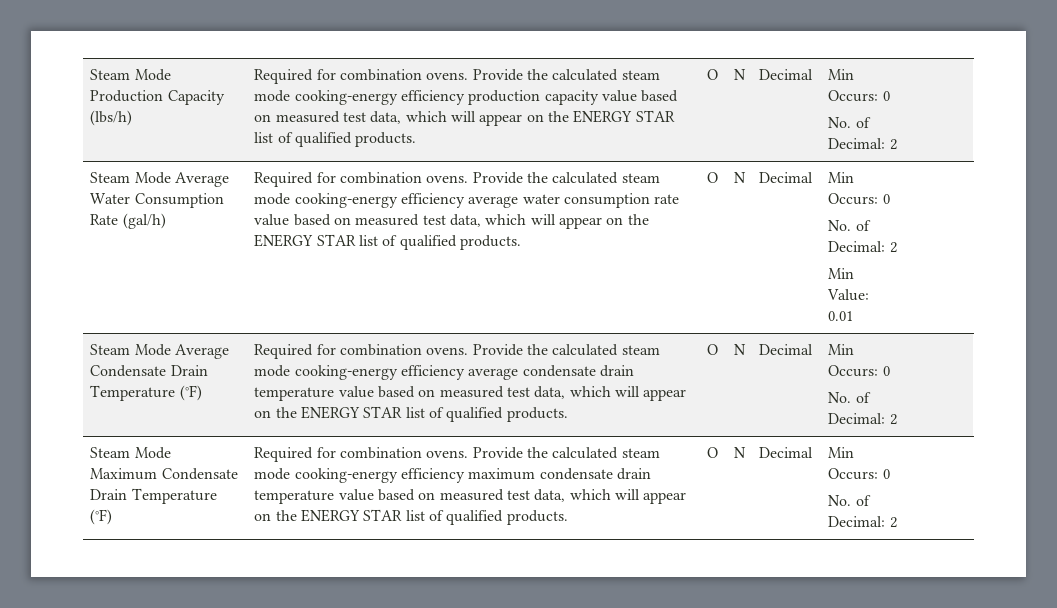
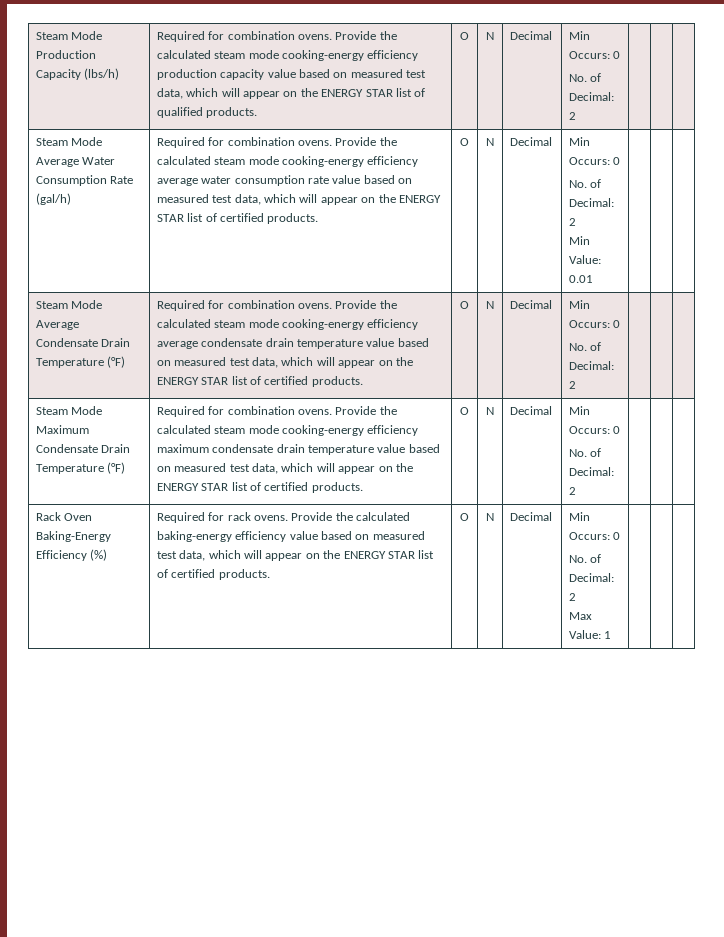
- Provide the calculated steam mode cooking-energy efficiency average water consumption rate value based on measured test data, which will appear on the ENERGY STAR list of qualified products.
+ Provide the calculated steam mode cooking-energy efficiency average water consumption rate value based on measured test data, which will appear on the ENERGY STAR list of certified products.
- Provide the calculated steam mode cooking-energy efficiency average condensate drain temperature value based on measured test data, which will appear on the ENERGY STAR list of qualified products.
+ Provide the calculated steam mode cooking-energy efficiency average condensate drain temperature value based on measured test data, which will appear on the ENERGY STAR list of certified products.
- Provide the calculated steam mode cooking-energy efficiency maximum condensate drain temperature value based on measured test data, which will appear on the ENERGY STAR list of qualified products.
+ Provide the calculated steam mode cooking-energy efficiency maximum condensate drain temperature value based on measured test data, which will appear on the ENERGY STAR list of certified products.
+ Rack Oven Baking-Energy Efficiency (%) | Required for rack ovens. Provide the calculated baking-energy efficiency value based on measured test data, which will appear on the ENERGY STAR list of certified products. | O | N | Decimal | Min Occurs: 0
+ No. of Decimal: 2
+ Max Value: 1

